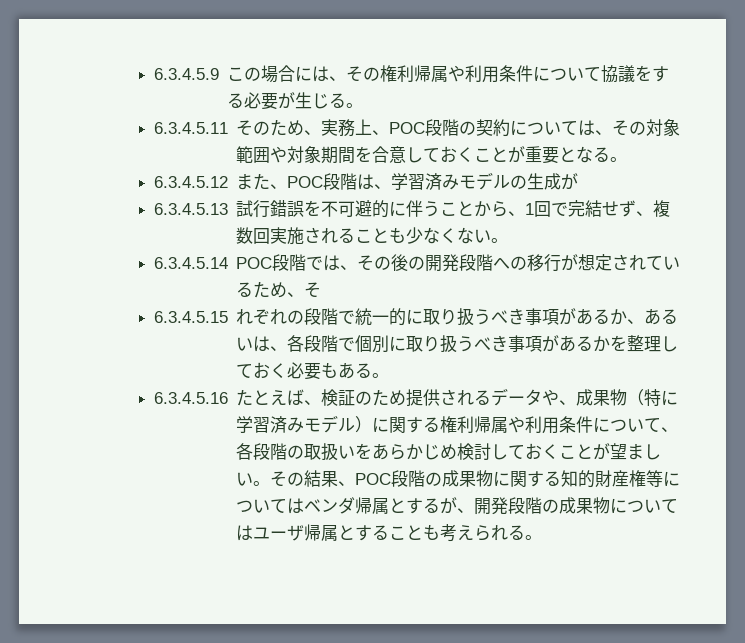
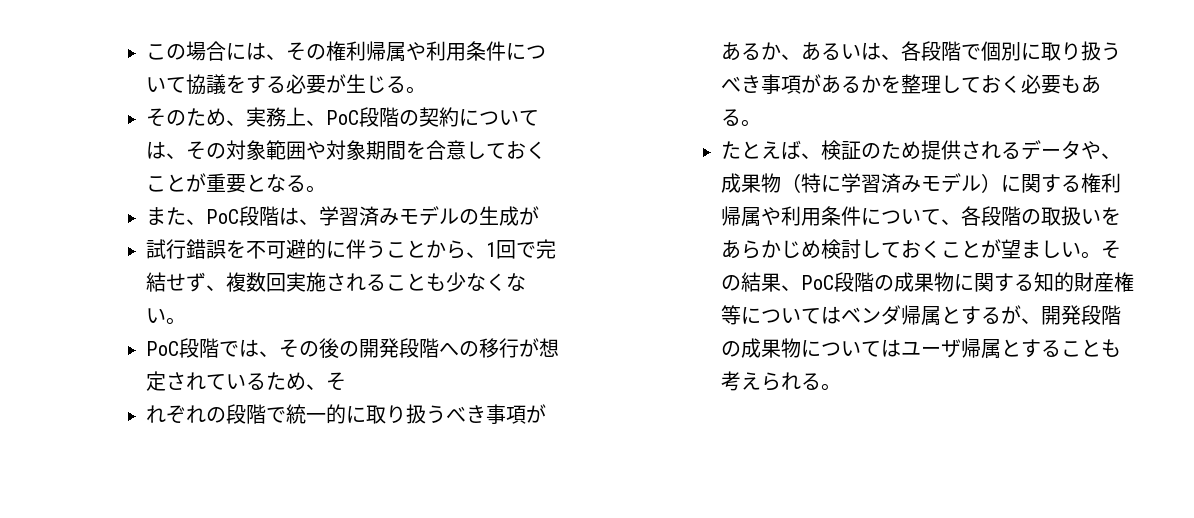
- 6.3.4.5.9この場合には、その権利帰属や利用条件について協議をする必要が生じる。
+ この場合には、その権利帰属や利用条件について協議をする必要が生じる。
- 6.3.4.5.11そのため、実務上、POC段階の契約については、その対象範囲や対象期間を合意しておくことが重要となる。
+ そのため、実務上、PoC段階の契約については、その対象範囲や対象期間を合意しておくことが重要となる。
- 6.3.4.5.12また、POC段階は、学習済みモデルの生成が
+ また、PoC段階は、学習済みモデルの生成が
- 6.3.4.5.13試行錯誤を不可避的に伴うことから、1回で完結せず、複数回実施されることも少なくない。
+ 試行錯誤を不可避的に伴うことから、1回で完結せず、複数回実施されることも少なくない。
- 6.3.4.5.14 POC段階では、その後の開発段階への移行が想定されているため、そ
+ PoC段階では、その後の開発段階への移行が想定されているため、そ
- 6.3.4.5.15れぞれの段階で統一的に取り扱うべき事項があるか、あるいは、各段階で個別に取り扱うべき事項があるかを整理しておく必要もある。
+ れぞれの段階で統一的に取り扱うべき事項があるか、あるいは、各段階で個別に取り扱うべき事項があるかを整理しておく必要もある。
- 6.3.4.5.16たとえば、検証のため提供されるデータや、成果物（特に学習済みモデル）に関する権利帰属や利用条件について、各段階の取扱いをあらかじめ検討しておくことが望ましい。
+ たとえば、検証のため提供されるデータや、成果物（特に学習済みモデル）に関する権利帰属や利用条件について、各段階の取扱いをあらかじめ検討しておくことが望ましい。
- その結果、POC段階の成果物に関する知的財産権等についてはベンダ帰属とするが、開発段階の成果物についてはユーザ帰属とすることも考えられる。
+ その結果、PoC段階の成果物に関する知的財産権等についてはベンダ帰属とするが、開発段階の成果物についてはユーザ帰属とすることも考えられる。

